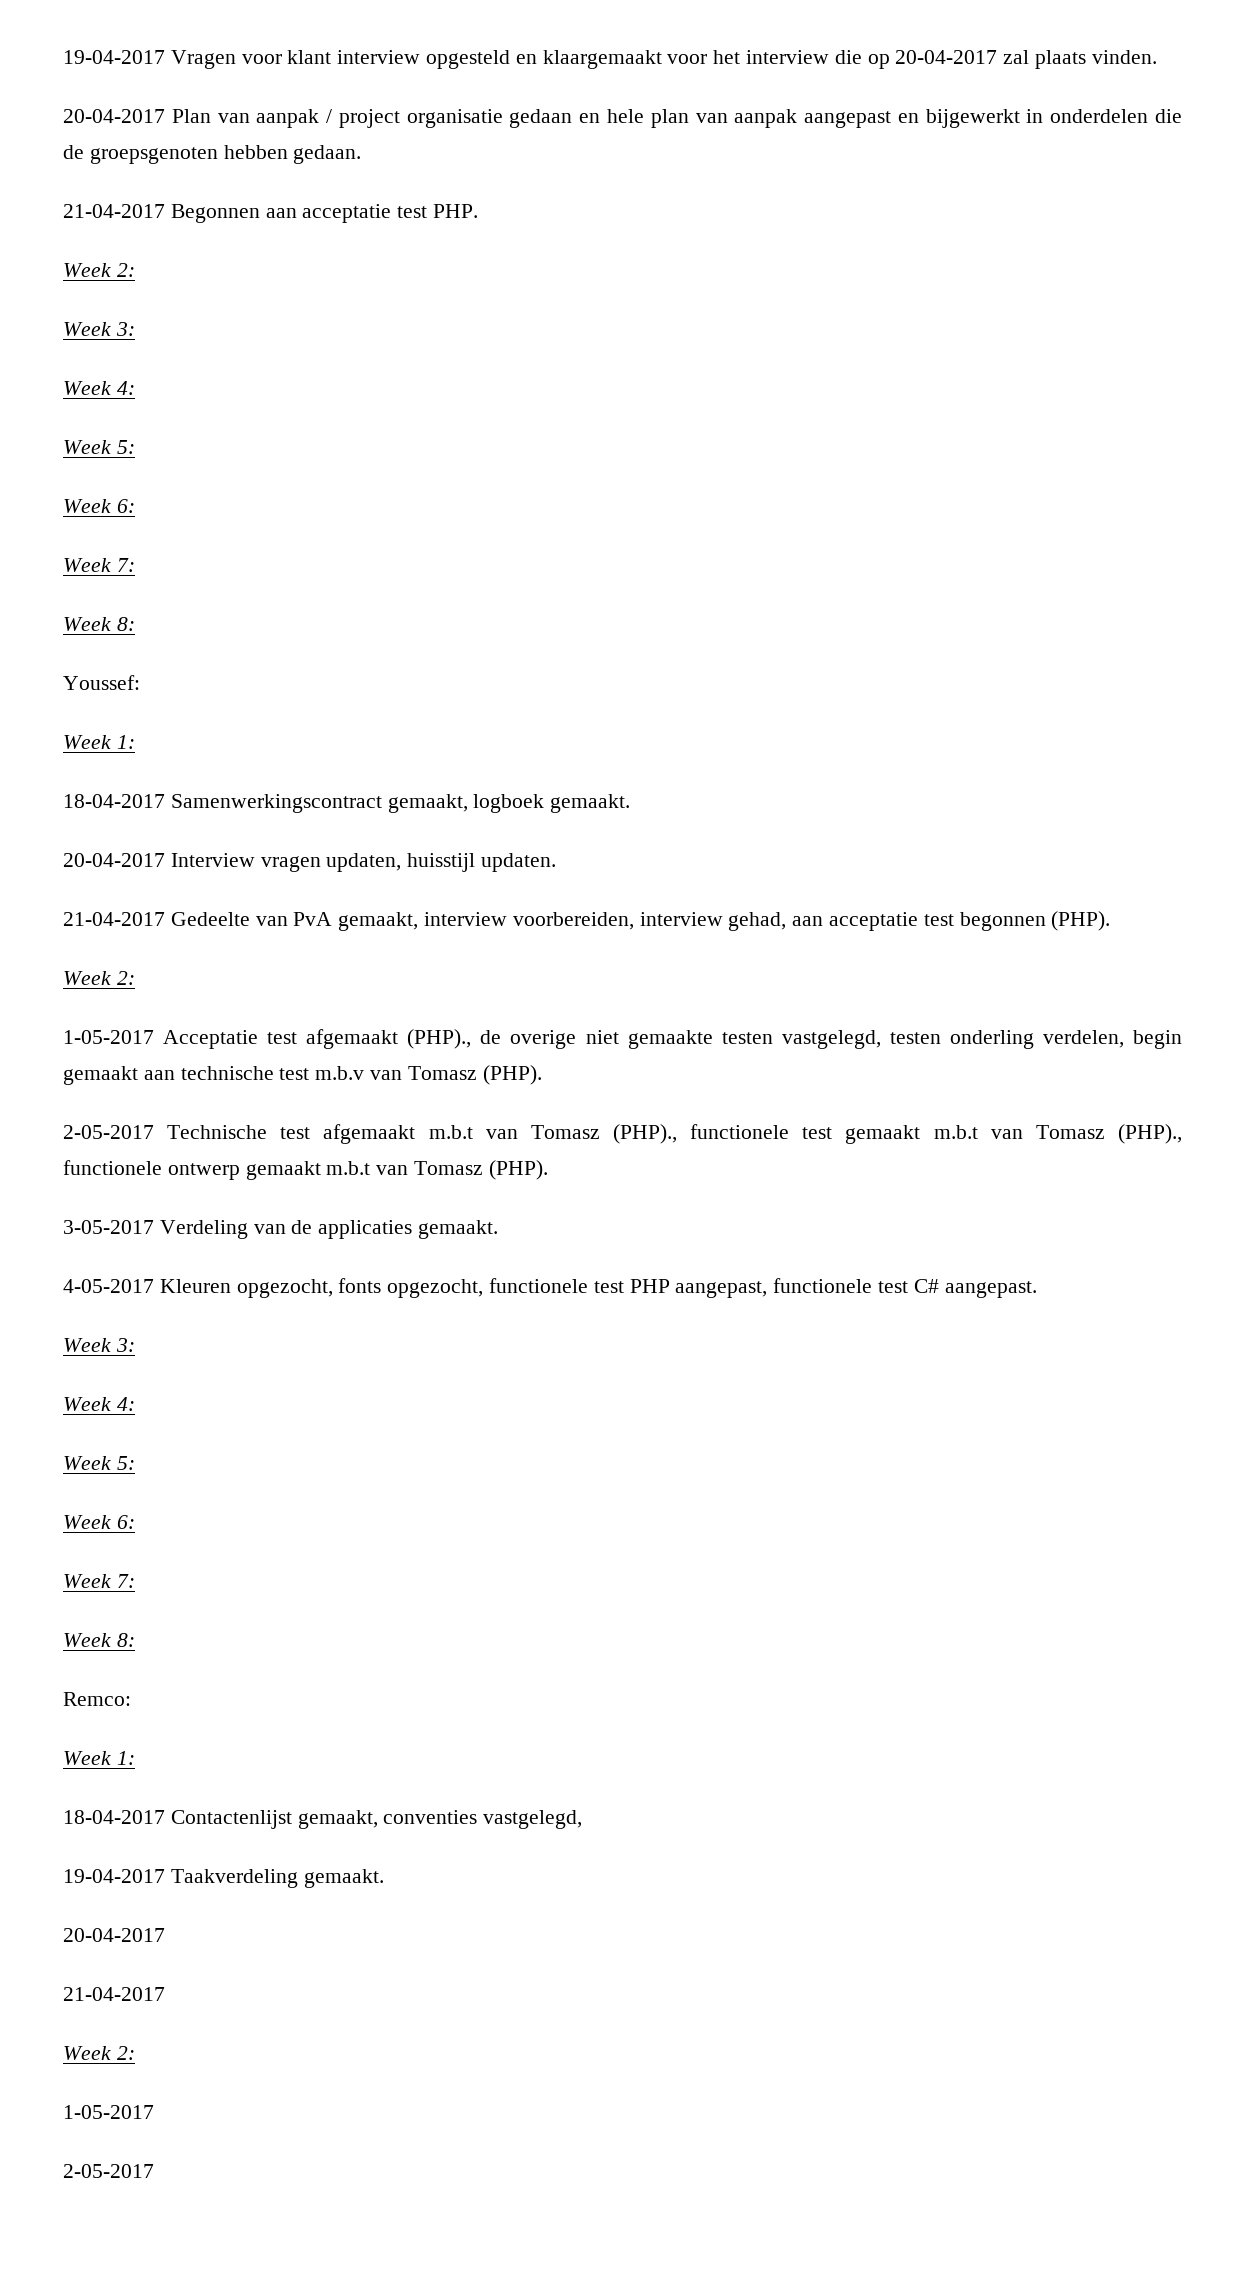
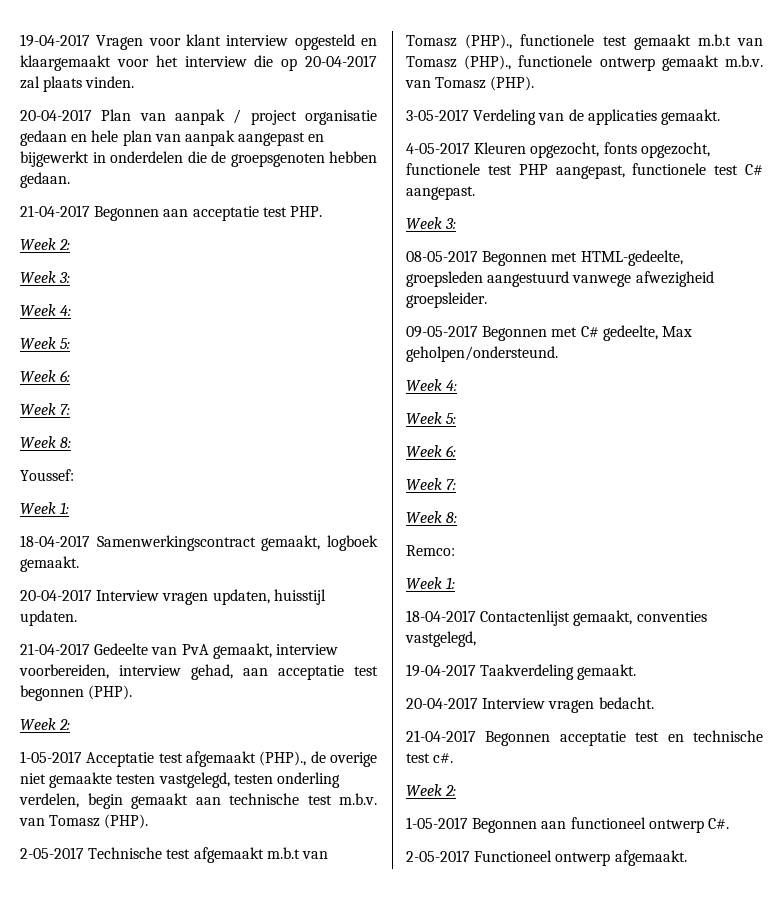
- 1-05-2017 Acceptatie test afgemaakt (PHP)., de overige niet gemaakte testen vastgelegd, testen onderling verdelen, begin gemaakt aan technische test m.b.v van Tomasz (PHP).
+ 1-05-2017 Acceptatie test afgemaakt (PHP)., de overige niet gemaakte testen vastgelegd, testen onderling verdelen, begin gemaakt aan technische test m.b.v. van Tomasz (PHP).
- 2-05-2017 Technische test afgemaakt m.b.t van Tomasz (PHP)., functionele test gemaakt m.b.t van Tomasz (PHP)., functionele ontwerp gemaakt m.b.t van Tomasz (PHP).
+ 2-05-2017 Technische test afgemaakt m.b.t van Tomasz (PHP)., functionele test gemaakt m.b.t van Tomasz (PHP)., functionele ontwerp gemaakt m.b.v. van Tomasz (PHP).
+ 08-05-2017 Begonnen met HTML-gedeelte, groepsleden aangestuurd vanwege afwezigheid groepsleider.
+ 09-05-2017 Begonnen met C# gedeelte, Max geholpen/ondersteund.
  19-04-2017 Taakverdeling gemaakt.
- 20-04-2017
- 21-04-2017
+ 20-04-2017 Interview vragen bedacht.
+ 21-04-2017 Begonnen acceptatie test en technische test c#.
  Week 2:
- 1-05-2017
- 2-05-2017
+ 1-05-2017 Begonnen aan functioneel ontwerp C#.
+ 2-05-2017 Functioneel ontwerp afgemaakt.

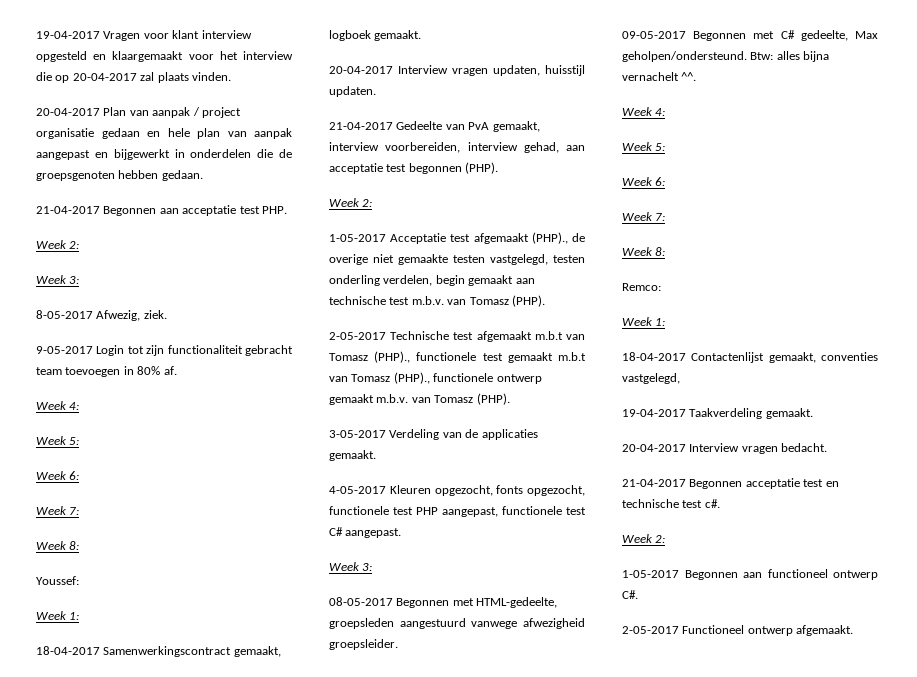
+ 8-05-2017 Afwezig, ziek.
+ 9-05-2017 Login tot zijn functionaliteit gebracht team toevoegen in 80% af.
+ Btw: alles bijna vernachelt ^^.

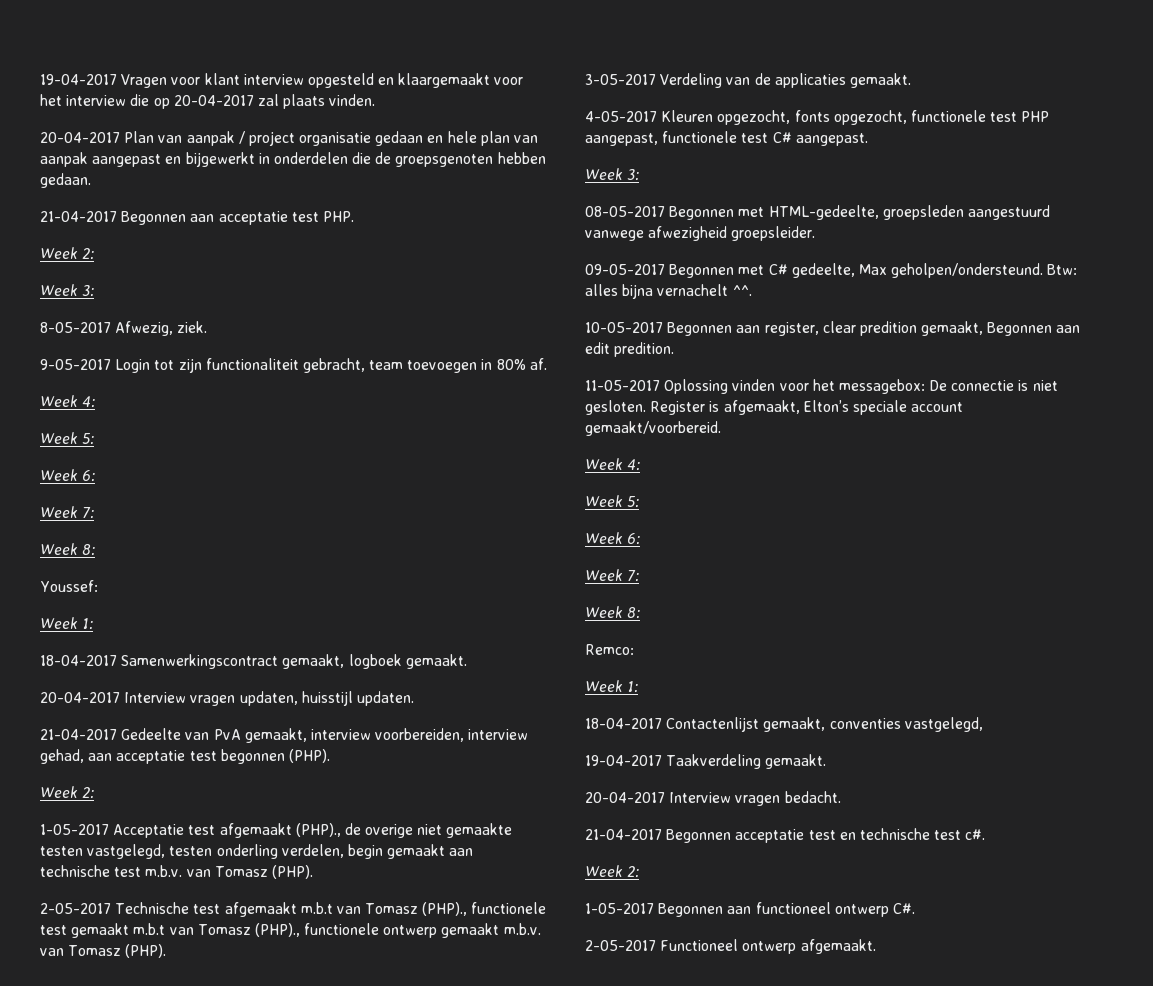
- 9-05-2017 Login tot zijn functionaliteit gebracht team toevoegen in 80% af.
+ 9-05-2017 Login tot zijn functionaliteit gebracht, team toevoegen in 80% af.
+ 10-05-2017 Begonnen aan register, clear predition gemaakt, Begonnen aan edit predition.
+ 11-05-2017 Oplossing vinden voor het messagebox: De connectie is niet gesloten. Register is afgemaakt, Elton’s speciale account gemaakt/voorbereid.

